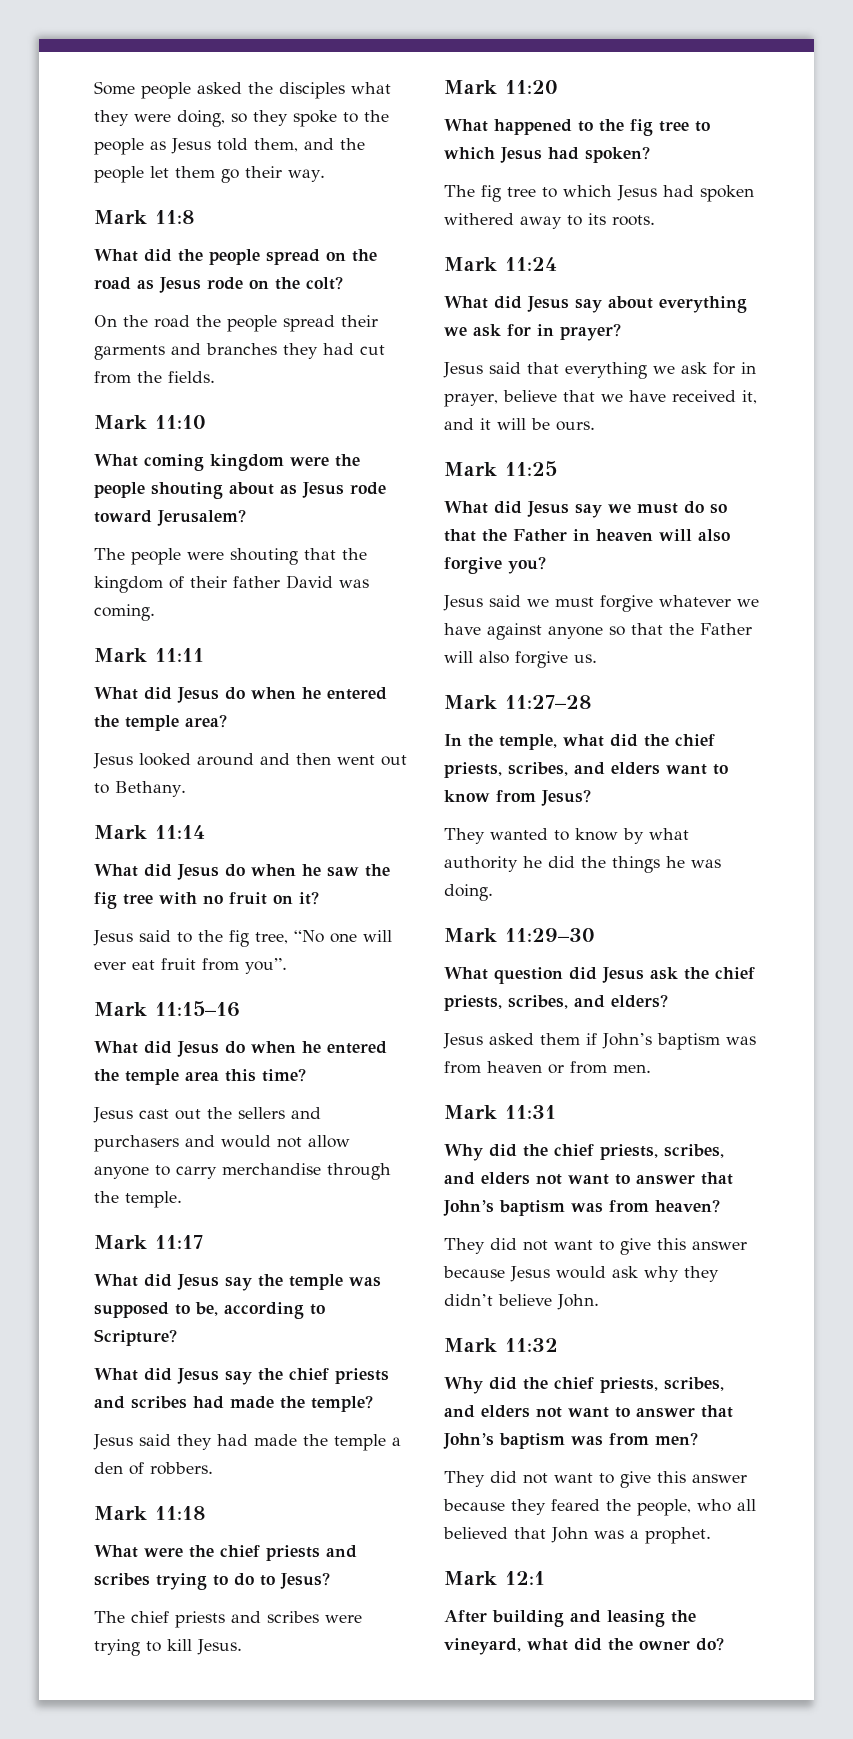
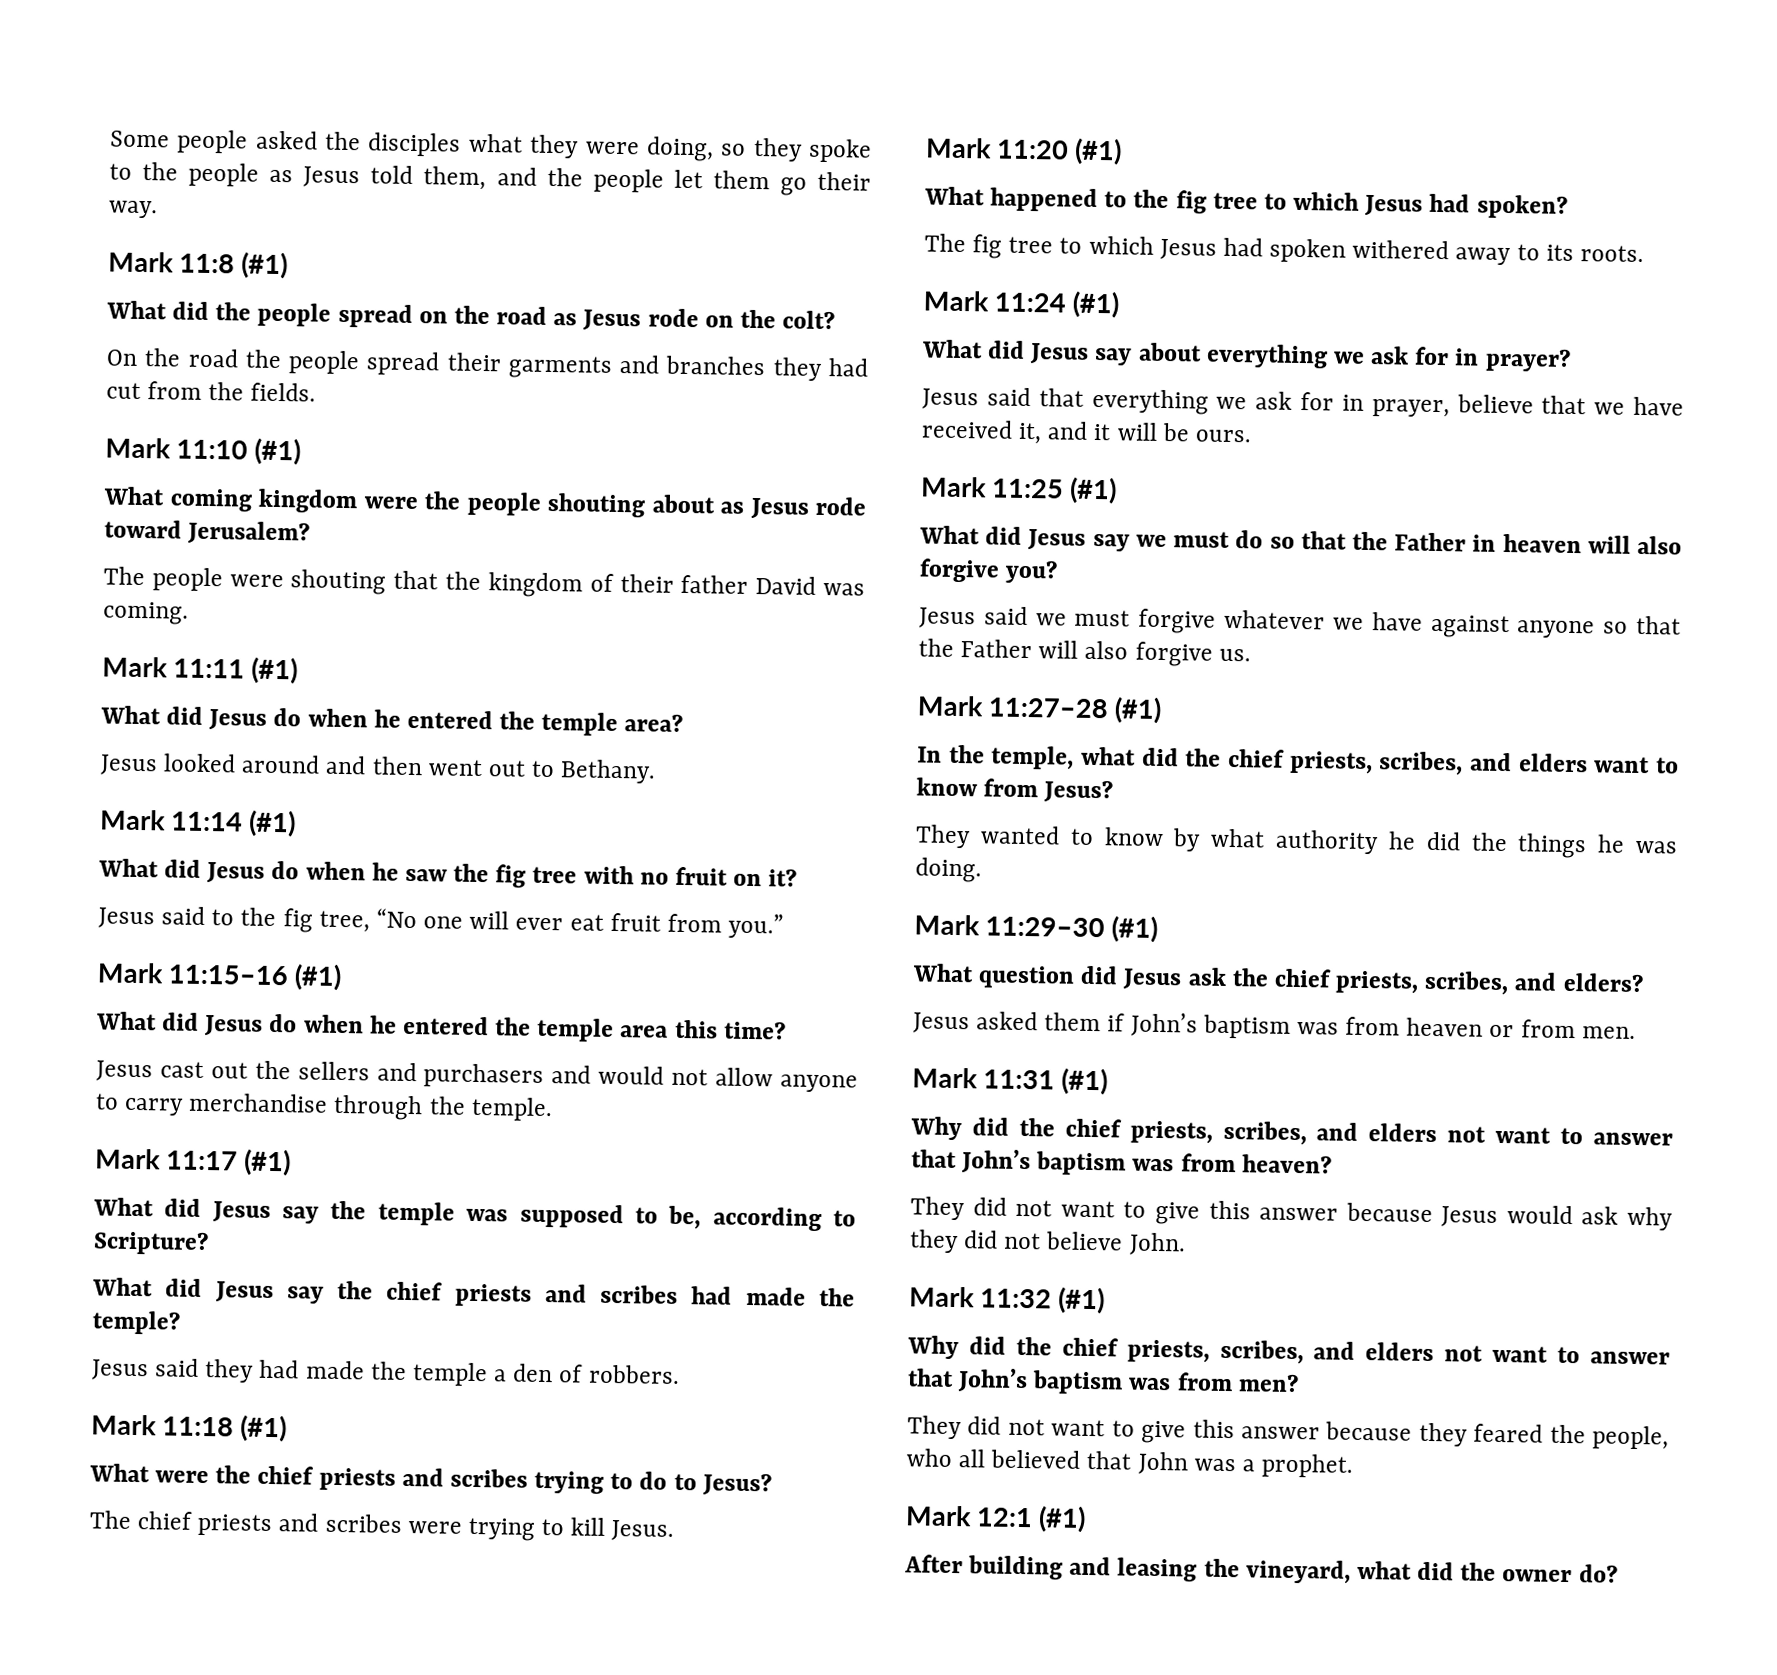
- Mark 11:8
+ Mark 11:8 (#1)
- Mark 11:10
+ Mark 11:10 (#1)
- Mark 11:11
+ Mark 11:11 (#1)
- Mark 11:14
+ Mark 11:14 (#1)
- Jesus said to the fig tree, “No one will ever eat fruit from you”.
+ Jesus said to the fig tree, “No one will ever eat fruit from you.”
- Mark 11:15–16
+ Mark 11:15–16 (#1)
- Mark 11:17
+ Mark 11:17 (#1)
- Mark 11:18
+ Mark 11:18 (#1)
- Mark 11:20
+ Mark 11:20 (#1)
- Mark 11:24
+ Mark 11:24 (#1)
- Mark 11:25
+ Mark 11:25 (#1)
- Mark 11:27–28
+ Mark 11:27–28 (#1)
- Mark 11:29–30
+ Mark 11:29–30 (#1)
- Mark 11:31
+ Mark 11:31 (#1)
- They did not want to give this answer because Jesus would ask why they didn’t believe John.
+ They did not want to give this answer because Jesus would ask why they did not believe John.
- Mark 11:32
+ Mark 11:32 (#1)
- Mark 12:1
+ Mark 12:1 (#1)

